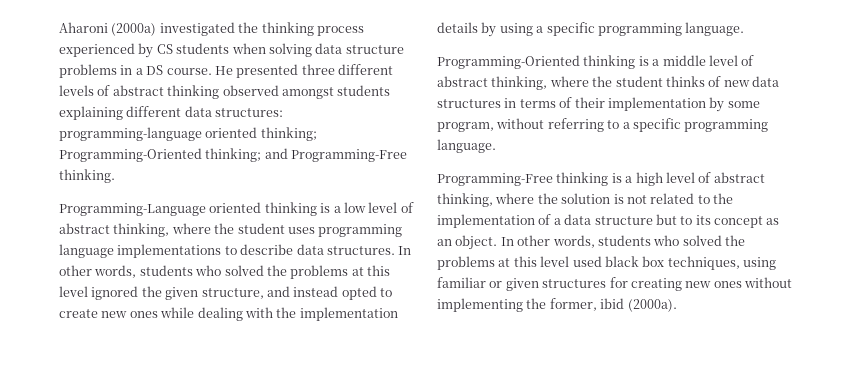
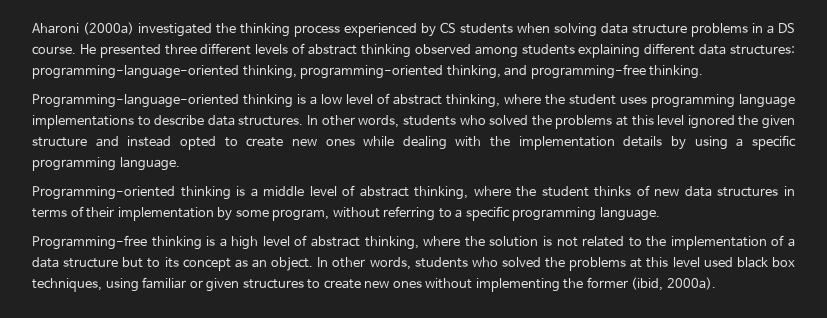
- He presented three different levels of abstract thinking observed amongst students explaining different data structures: programming-language oriented thinking; Programming-Oriented thinking; and Programming-Free thinking.
+ He presented three different levels of abstract thinking observed among students explaining different data structures: programming-language-oriented thinking, programming-oriented thinking, and programming-free thinking.
- Programming-Language oriented thinking is a low level of abstract thinking, where the student uses programming language implementations to describe data structures.
+ Programming-language-oriented thinking is a low level of abstract thinking, where the student uses programming language implementations to describe data structures.
- In other words, students who solved the problems at this level ignored the given structure, and instead opted to create new ones while dealing with the implementation details by using a specific programming language.
+ In other words, students who solved the problems at this level ignored the given structure and instead opted to create new ones while dealing with the implementation details by using a specific programming language.
- Programming-Oriented thinking is a middle level of abstract thinking, where the student thinks of new data structures in terms of their implementation by some program, without referring to a specific programming language.
+ Programming-oriented thinking is a middle level of abstract thinking, where the student thinks of new data structures in terms of their implementation by some program, without referring to a specific programming language.
- Programming-Free thinking is a high level of abstract thinking, where the solution is not related to the implementation of a data structure but to its concept as an object.
+ Programming-free thinking is a high level of abstract thinking, where the solution is not related to the implementation of a data structure but to its concept as an object.
- In other words, students who solved the problems at this level used black box techniques, using familiar or given structures for creating new ones without implementing the former, ibid (2000a).
+ In other words, students who solved the problems at this level used black box techniques, using familiar or given structures to create new ones without implementing the former (ibid, 2000a).

